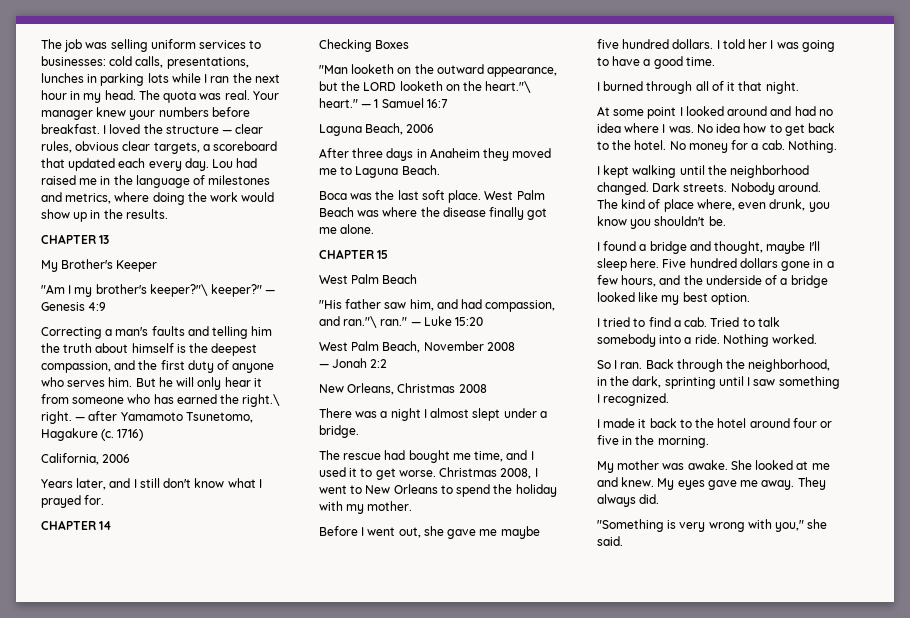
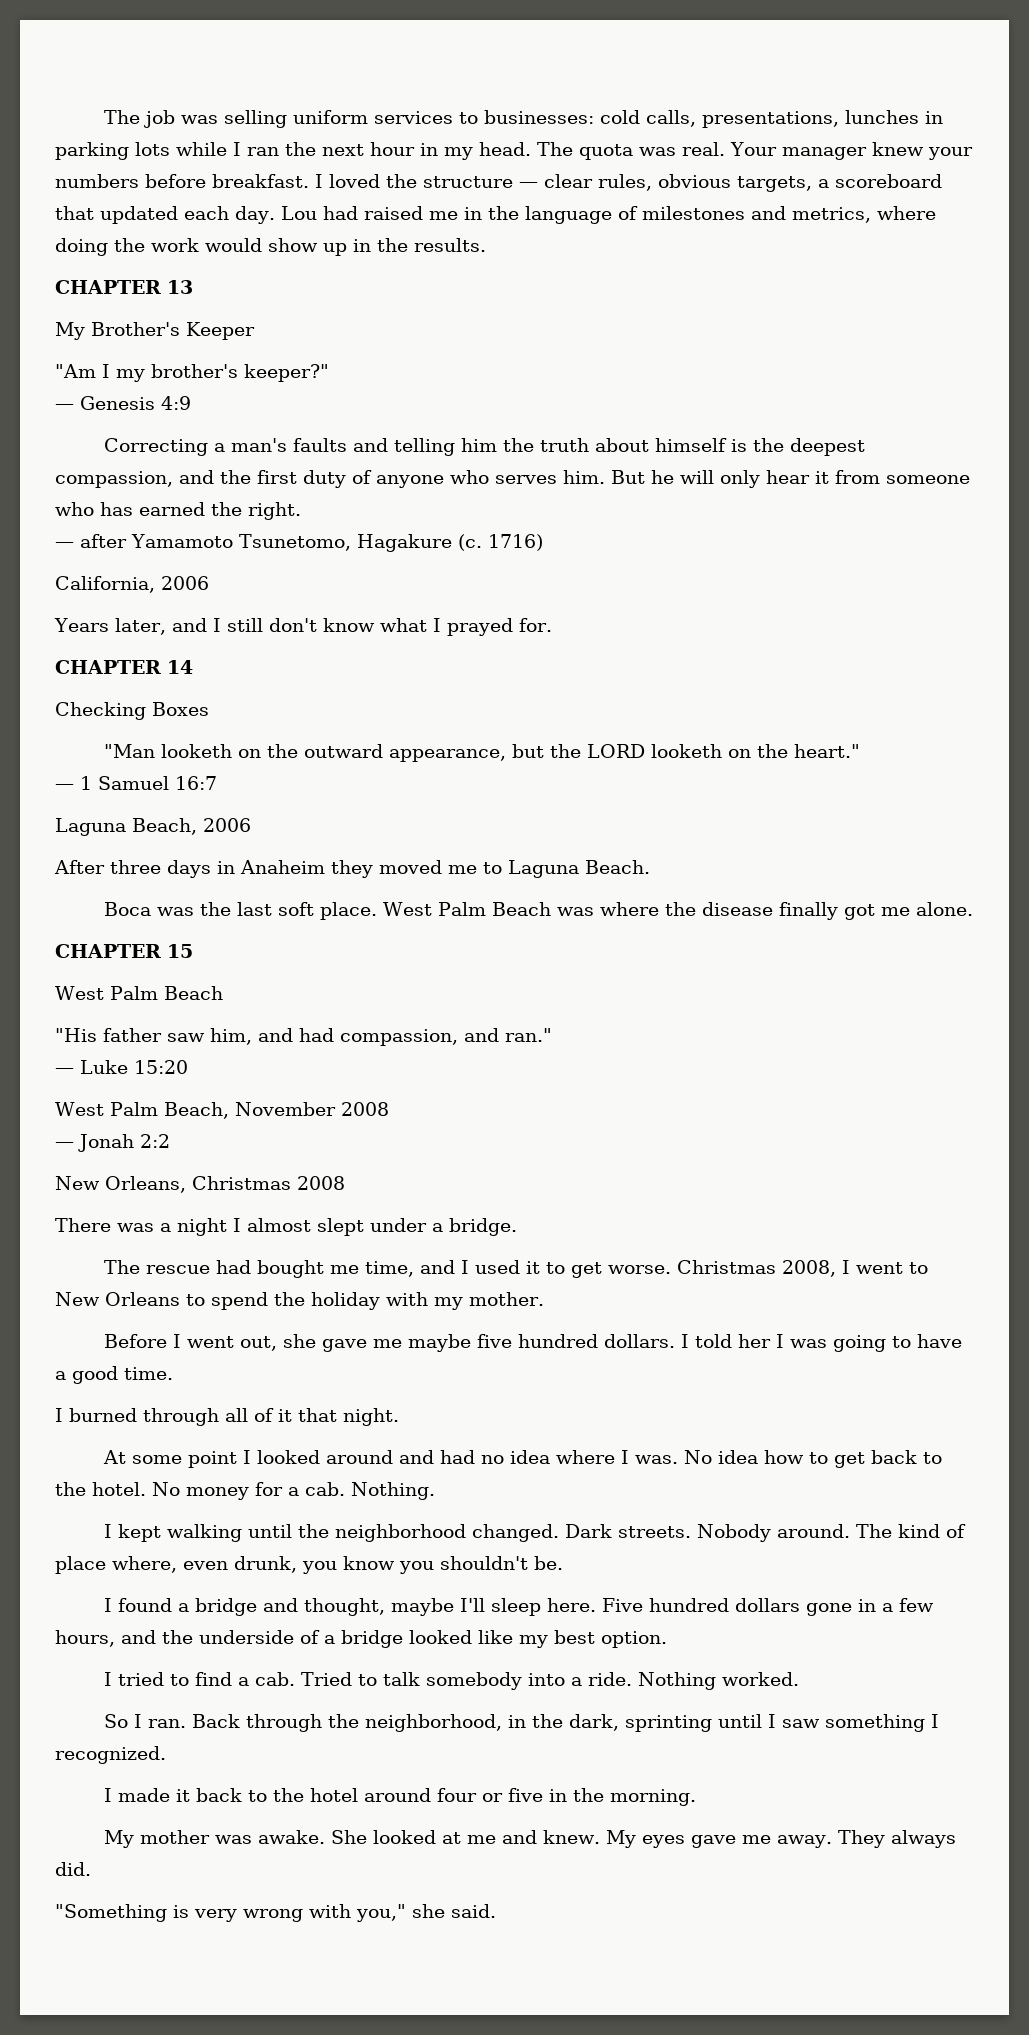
- I loved the structure — clear rules, obvious clear targets, a scoreboard that updated each every day.
+ I loved the structure — clear rules, obvious targets, a scoreboard that updated each day.
- "Am I my brother's keeper?"\ keeper?" — Genesis 4:9
+ "Am I my brother's keeper?"
+ — Genesis 4:9
- But he will only hear it from someone who has earned the right.\ right. — after Yamamoto Tsunetomo, Hagakure (c.
+ But he will only hear it from someone who has earned the right.
+ — after Yamamoto Tsunetomo, Hagakure (c.
- "Man looketh on the outward appearance, but the LORD looketh on the heart."\ heart." — 1 Samuel 16:7
+ "Man looketh on the outward appearance, but the LORD looketh on the heart."
+ — 1 Samuel 16:7
- "His father saw him, and had compassion, and ran."\ ran." — Luke 15:20
+ "His father saw him, and had compassion, and ran."
+ — Luke 15:20

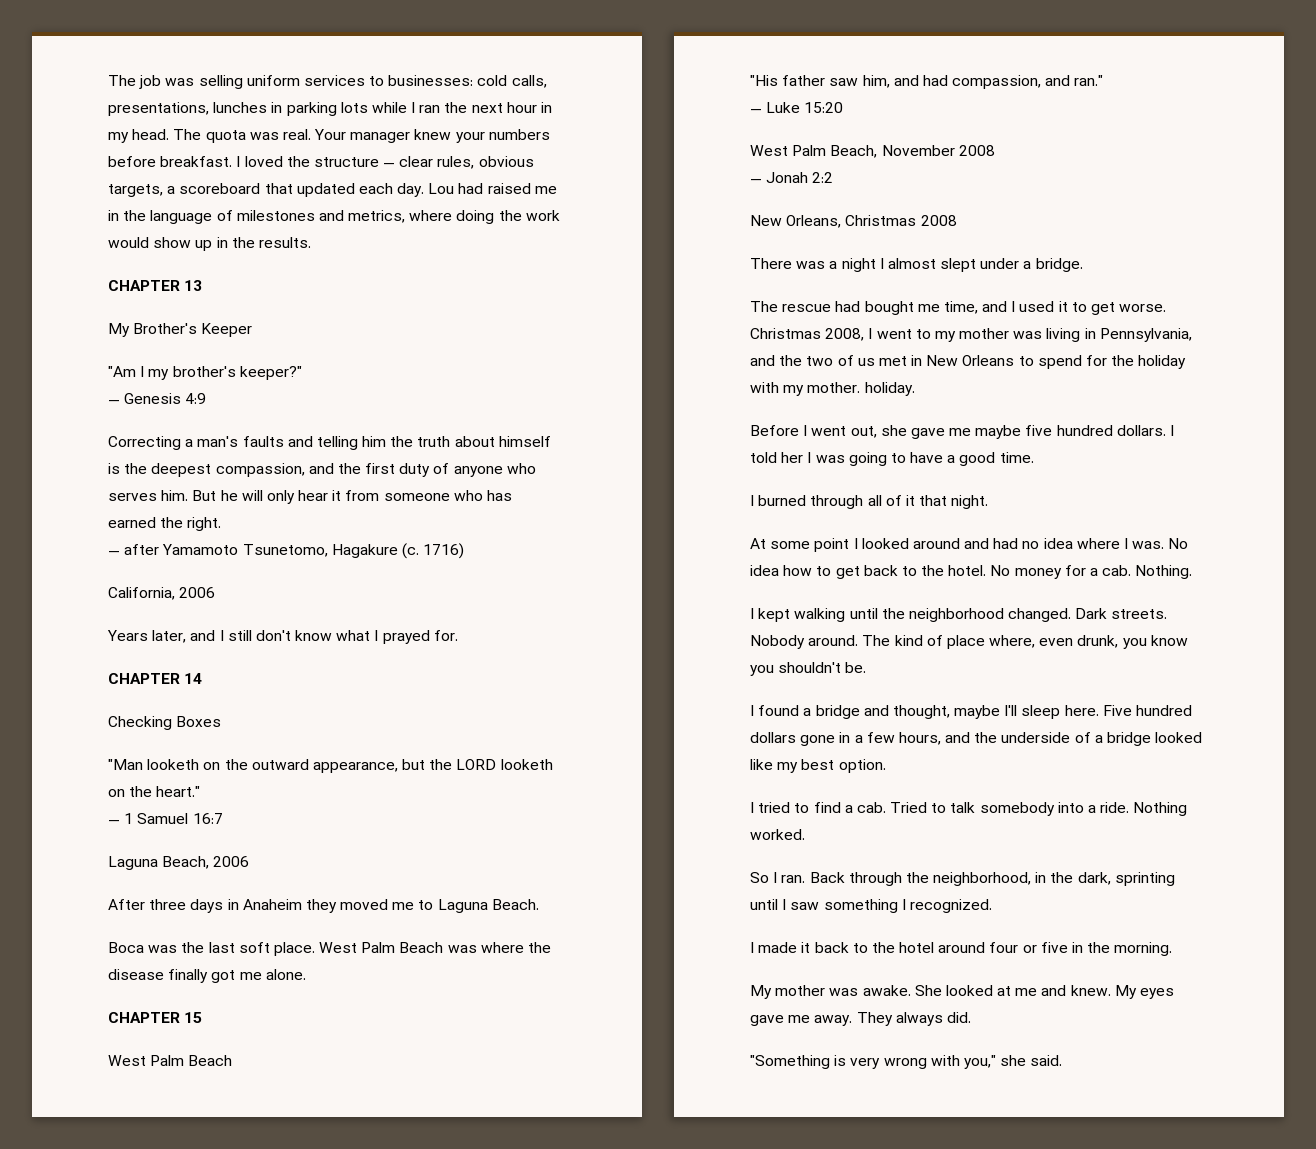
- Christmas 2008, I went to New Orleans to spend the holiday with my mother.
+ Christmas 2008, I went to my mother was living in Pennsylvania, and the two of us met in New Orleans to spend for the holiday with my mother. holiday.

